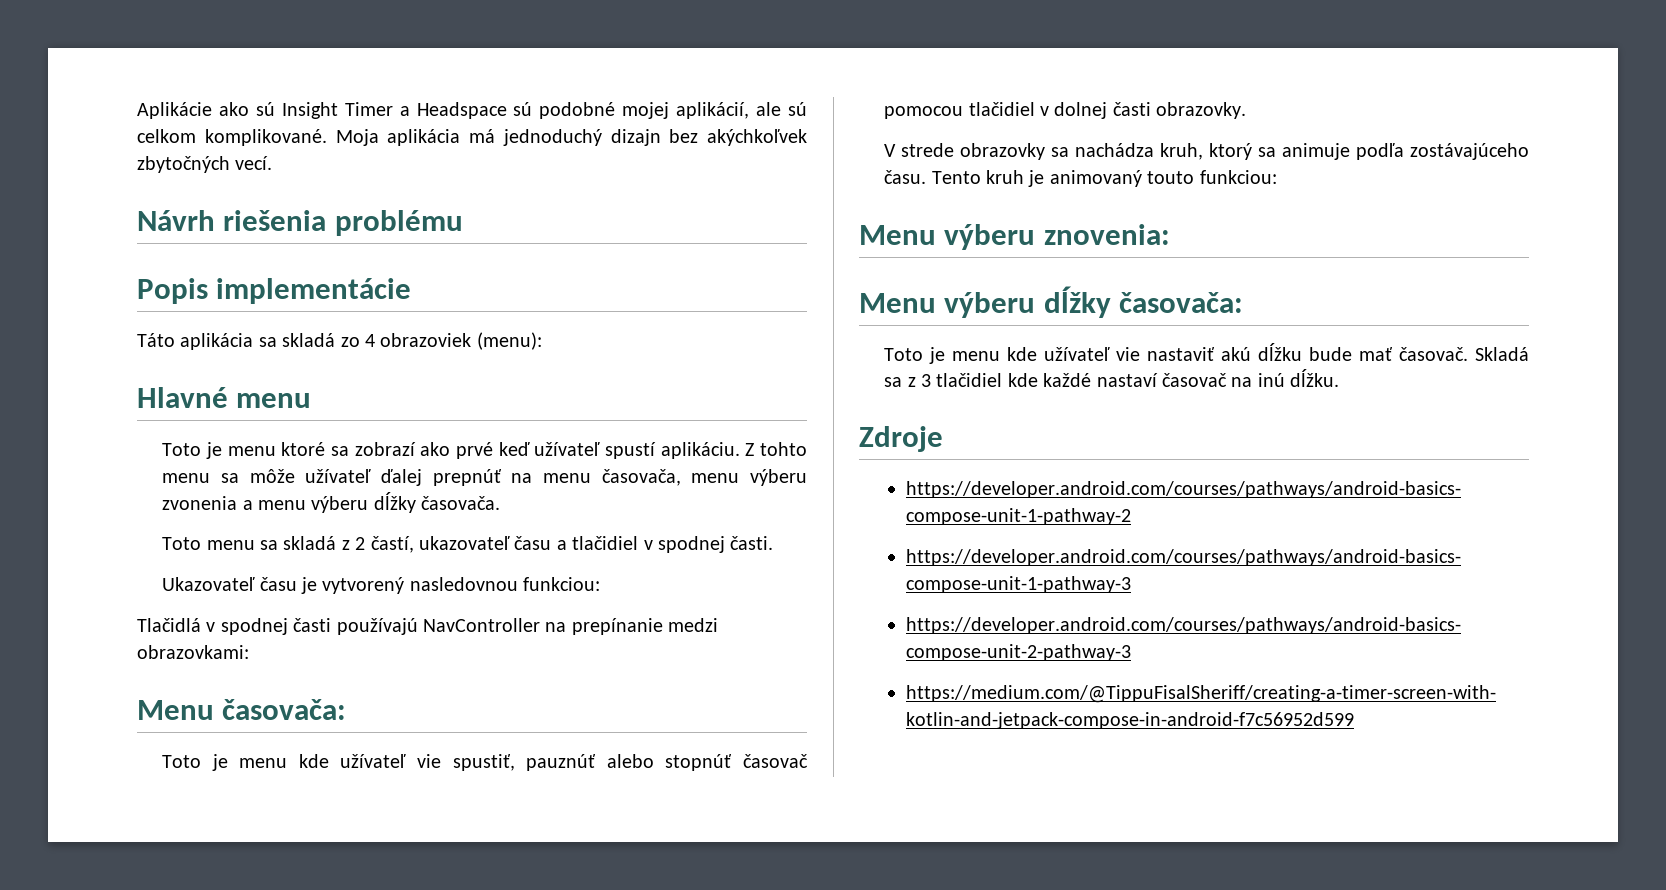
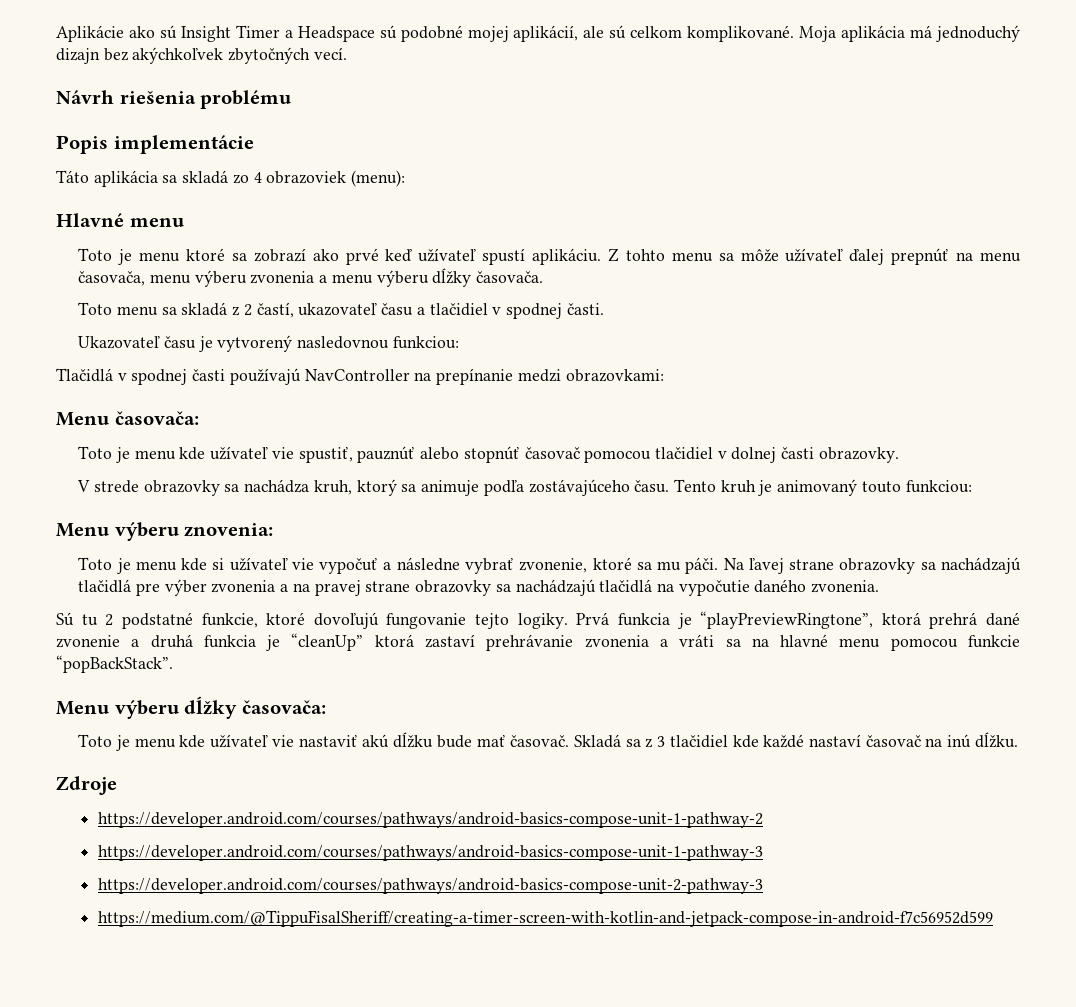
+ Toto je menu kde si užívateľ vie vypočuť a následne vybrať zvonenie, ktoré sa mu páči. Na ľavej strane obrazovky sa nachádzajú tlačidlá pre výber zvonenia a na pravej strane obrazovky sa nachádzajú tlačidlá na vypočutie daného zvonenia.
+ Sú tu 2 podstatné funkcie, ktoré dovoľujú fungovanie tejto logiky. Prvá funkcia je “playPreviewRingtone”, ktorá prehrá dané zvonenie a druhá funkcia je “cleanUp” ktorá zastaví prehrávanie zvonenia a vráti sa na hlavné menu pomocou funkcie “popBackStack”.

